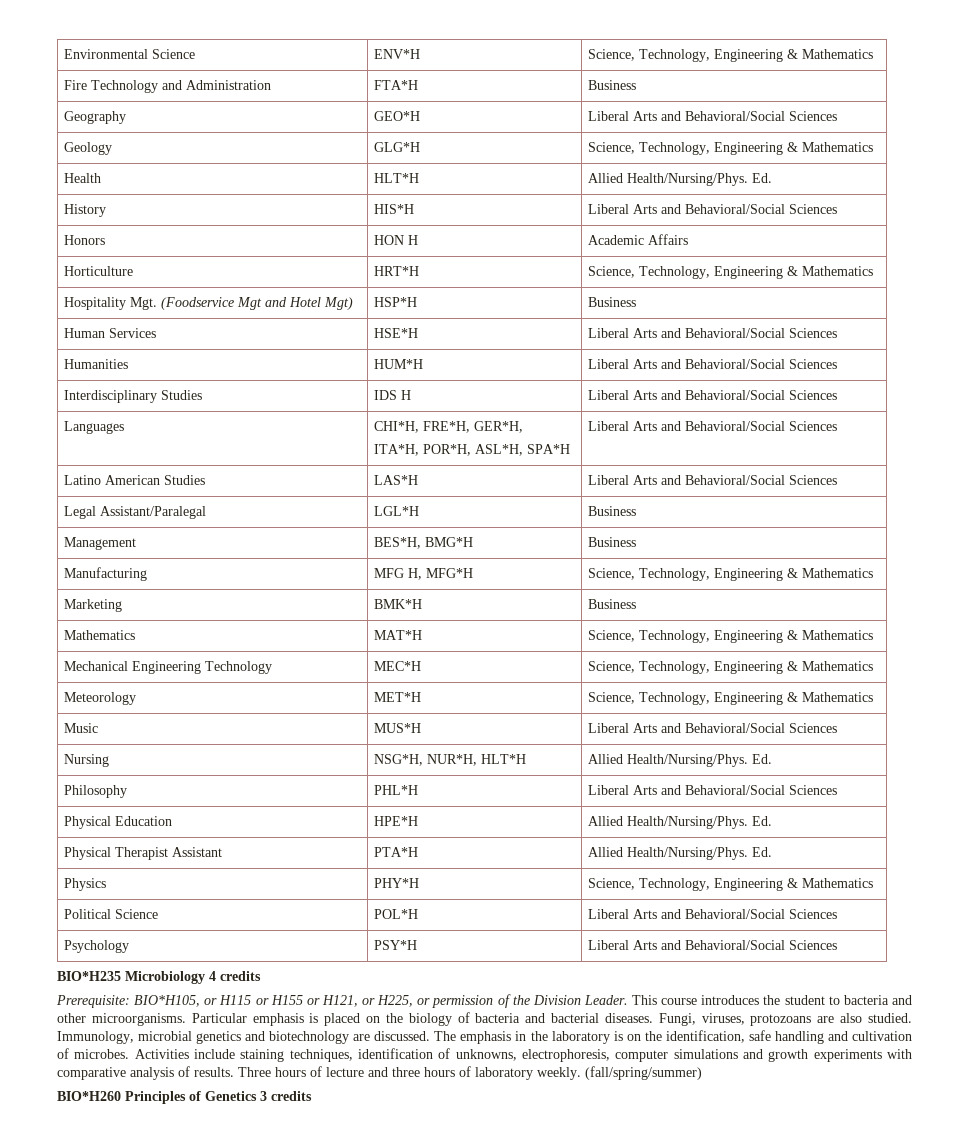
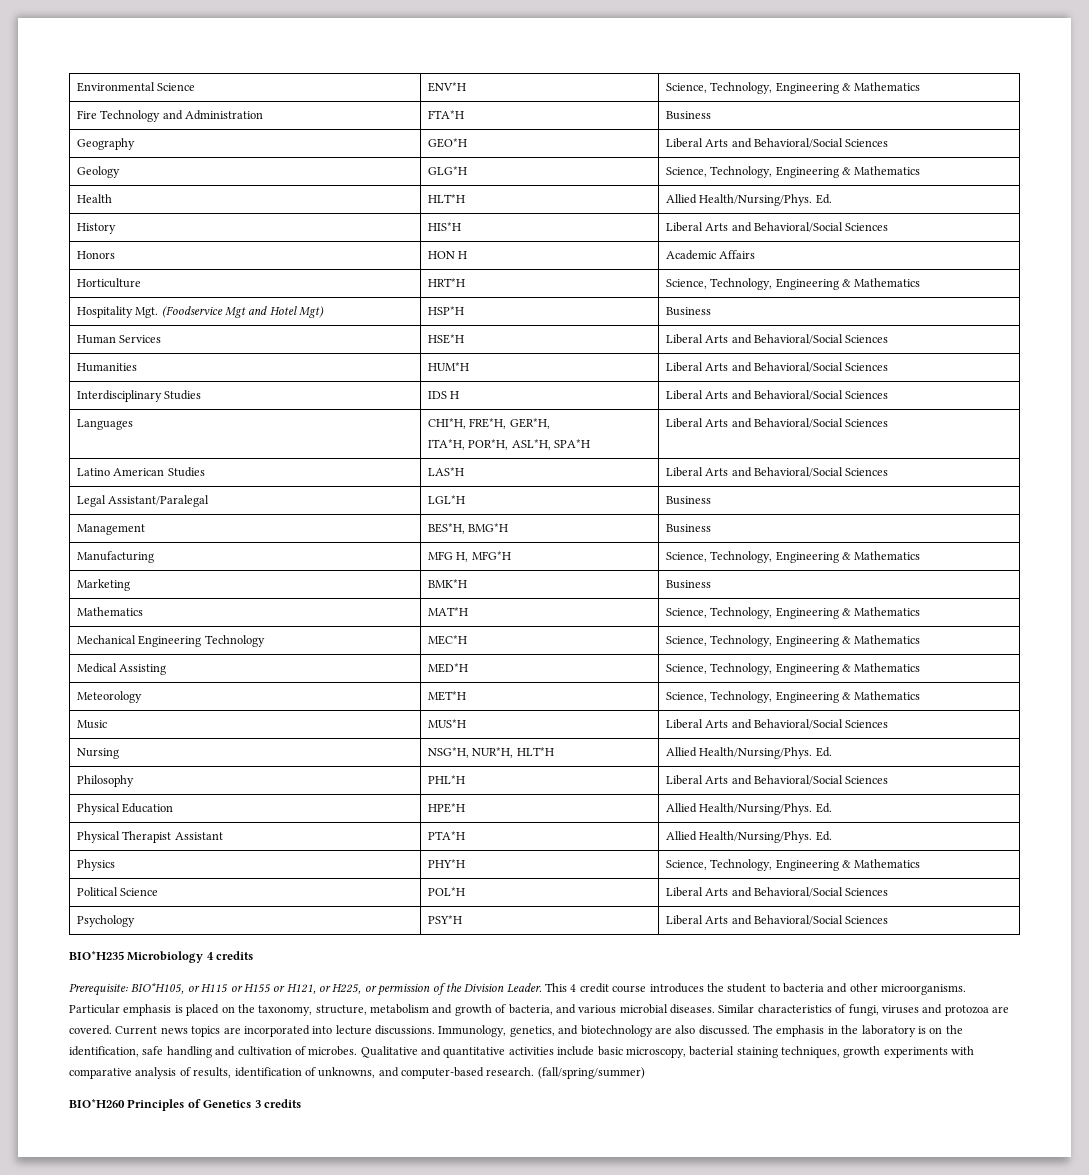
+ Medical Assisting | MED*H | Science, Technology, Engineering & Mathematics
- This course introduces the student to bacteria and other microorganisms.
+ This 4 credit course introduces the student to bacteria and other microorganisms.
- Particular emphasis is placed on the biology of bacteria and bacterial diseases. Fungi, viruses, protozoans are also studied. Immunology, microbial genetics and biotechnology are discussed.
+ Particular emphasis is placed on the taxonomy, structure, metabolism and growth of bacteria, and various microbial diseases. Similar characteristics of fungi, viruses and protozoa are covered. Current news topics are incorporated into lecture discussions. Immunology, genetics, and biotechnology are also discussed.
- Activities include staining techniques, identification of unknowns, electrophoresis, computer simulations and growth experiments with comparative analysis of results. Three hours of lecture and three hours of laboratory weekly.
+ Qualitative and quantitative activities include basic microscopy, bacterial staining techniques, growth experiments with comparative analysis of results, identification of unknowns, and computer-based research.

